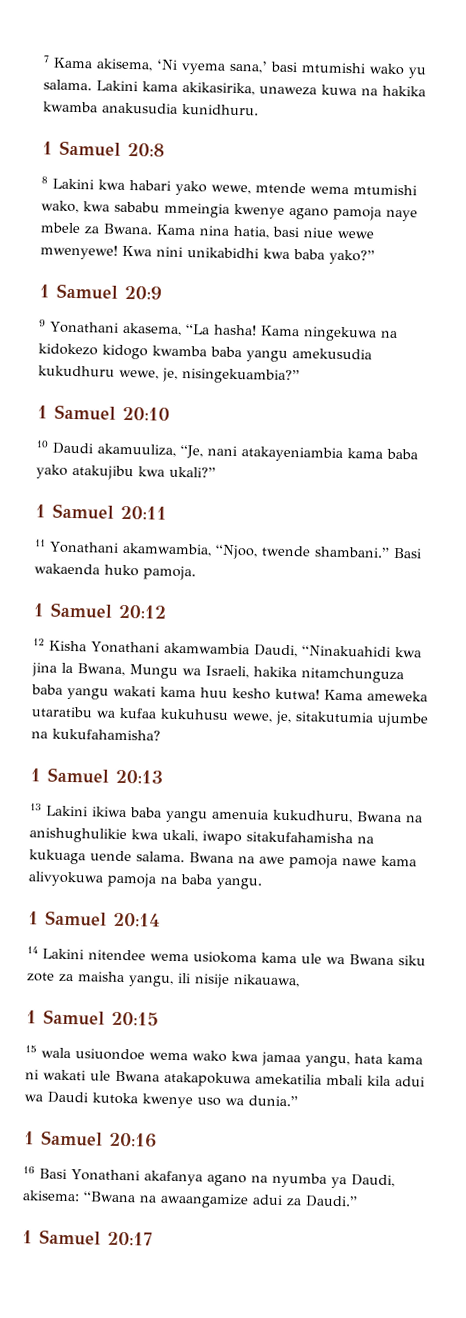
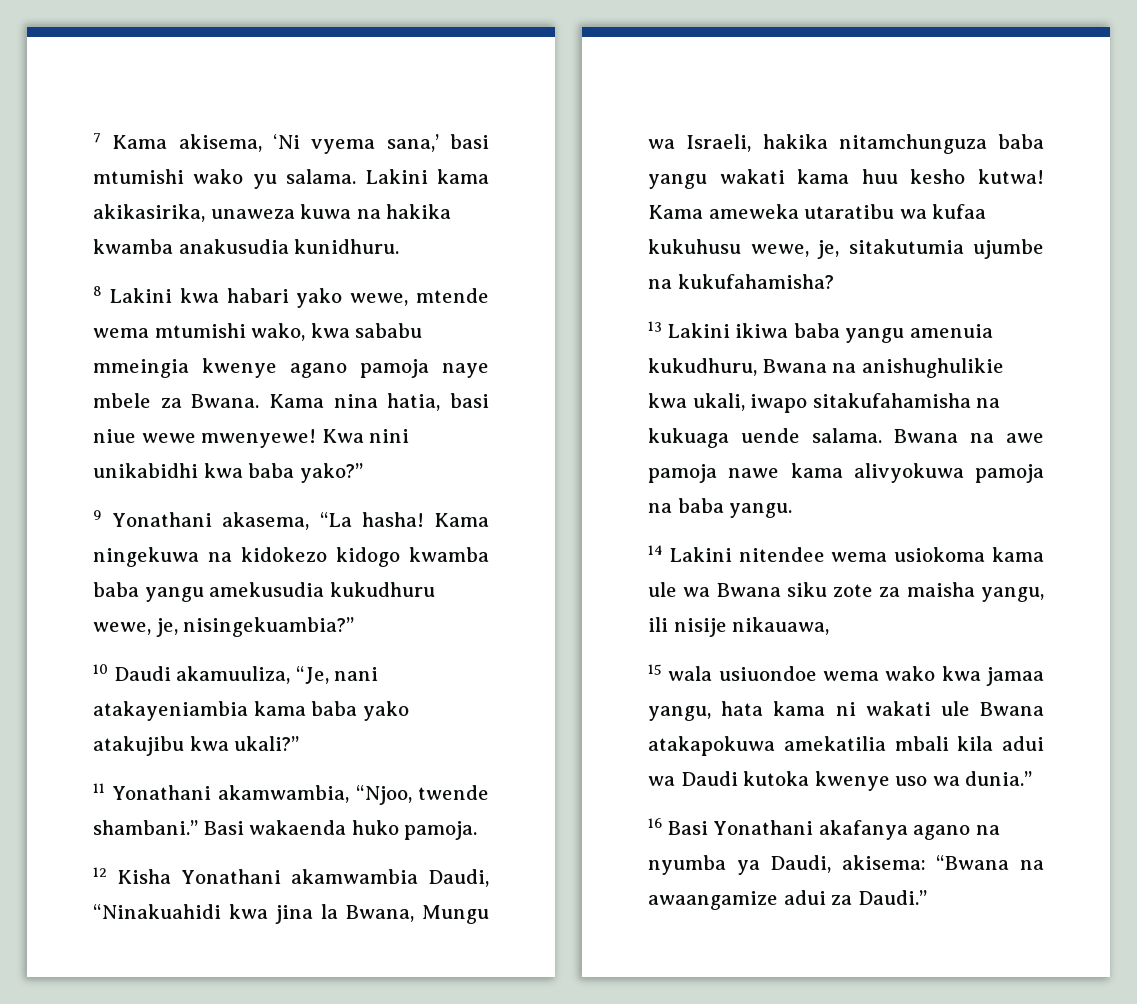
- 1 Samuel 20:8
- 1 Samuel 20:9
- 1 Samuel 20:10
- 1 Samuel 20:11
- 1 Samuel 20:12
- 1 Samuel 20:13
- 1 Samuel 20:14
- 1 Samuel 20:15
- 1 Samuel 20:16
- 1 Samuel 20:17

